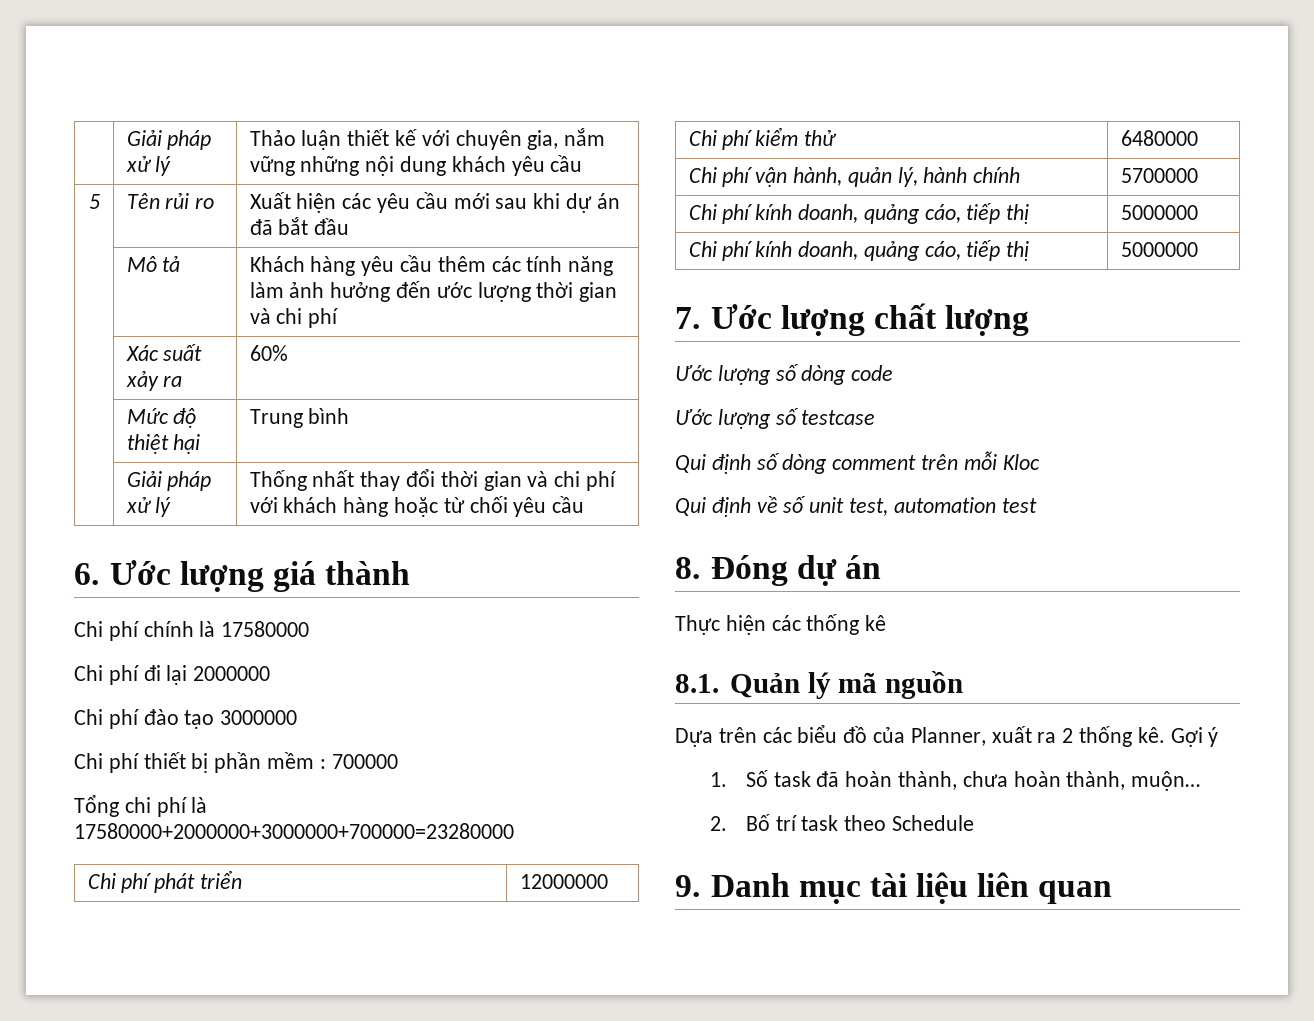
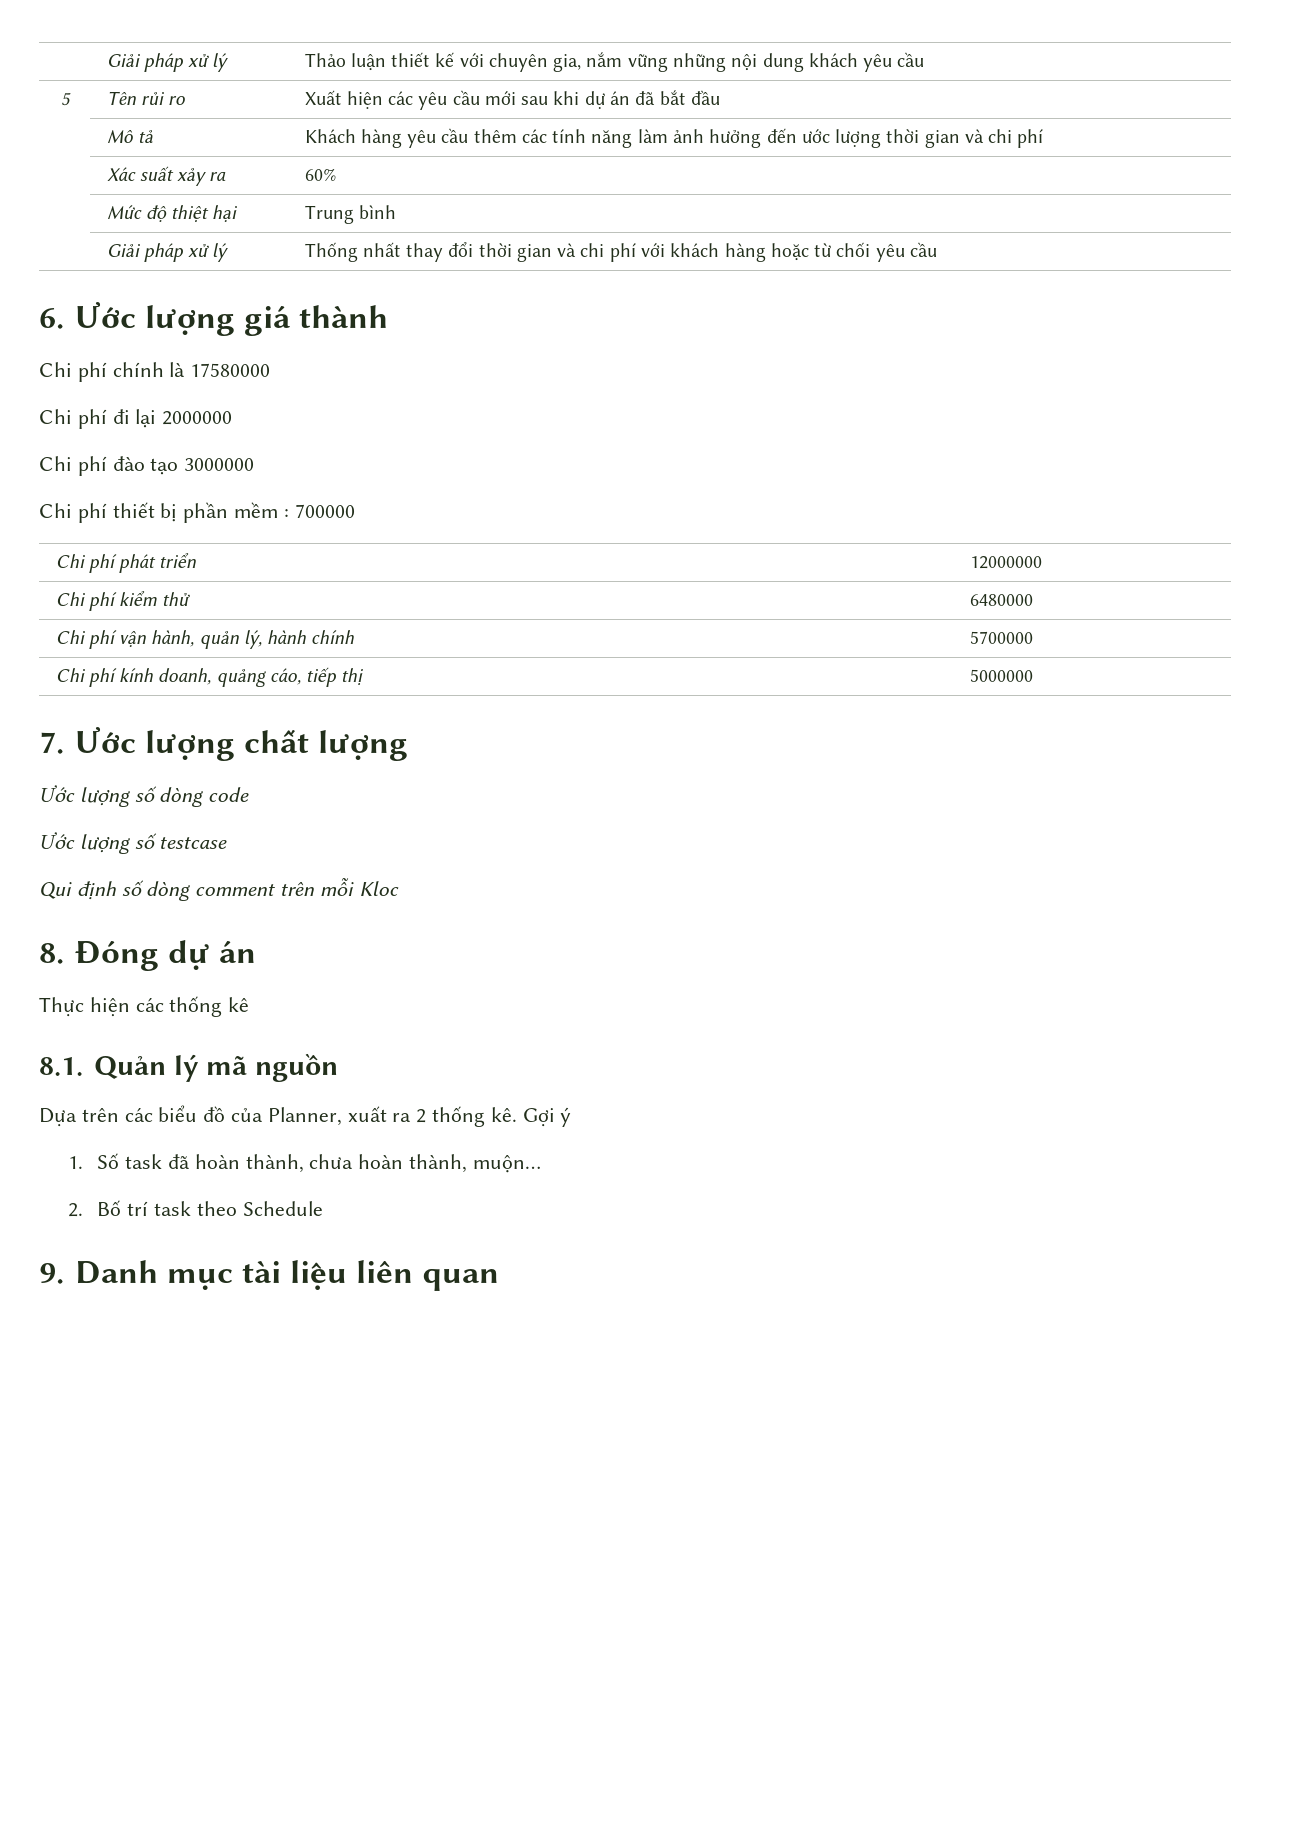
- Tổng chi phí là 17580000+2000000+3000000+700000=23280000
  Chi phí vận hành, quản lý, hành chính | 5700000
- Chi phí kính doanh, quảng cáo, tiếp thị | 5000000
- Qui định về số unit test, automation test

